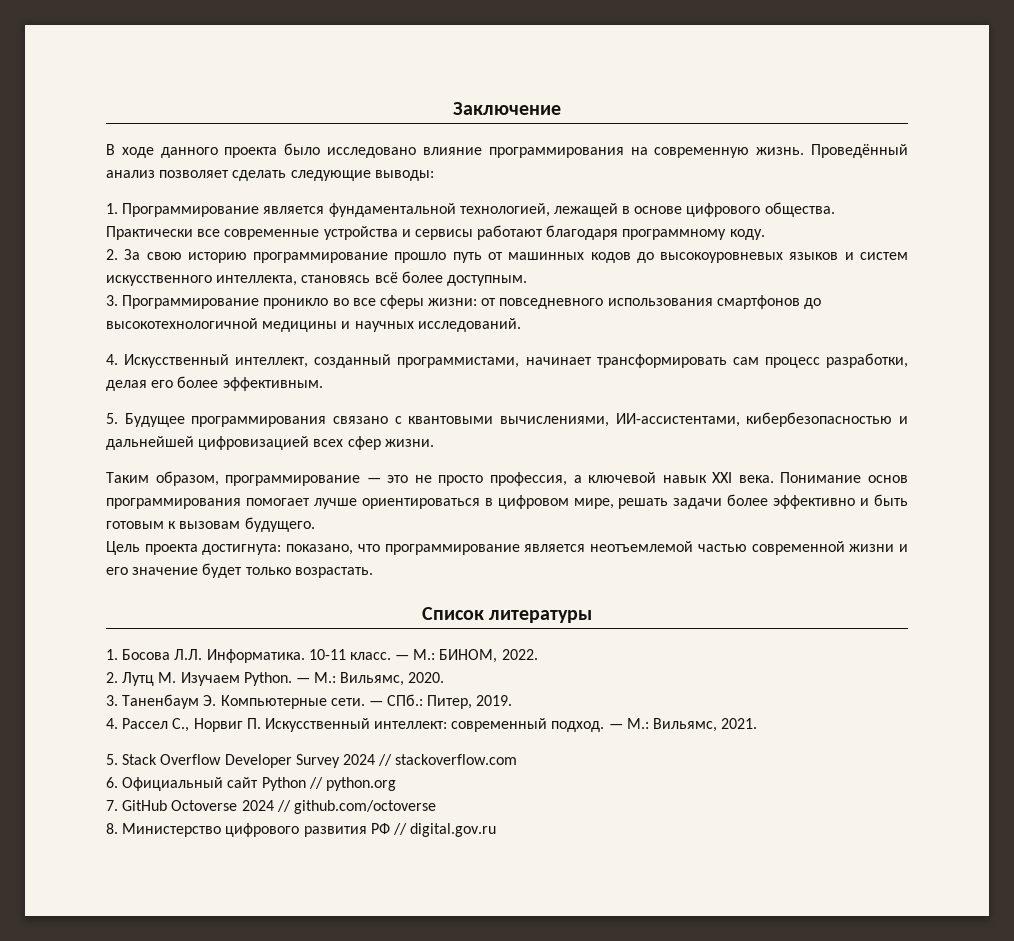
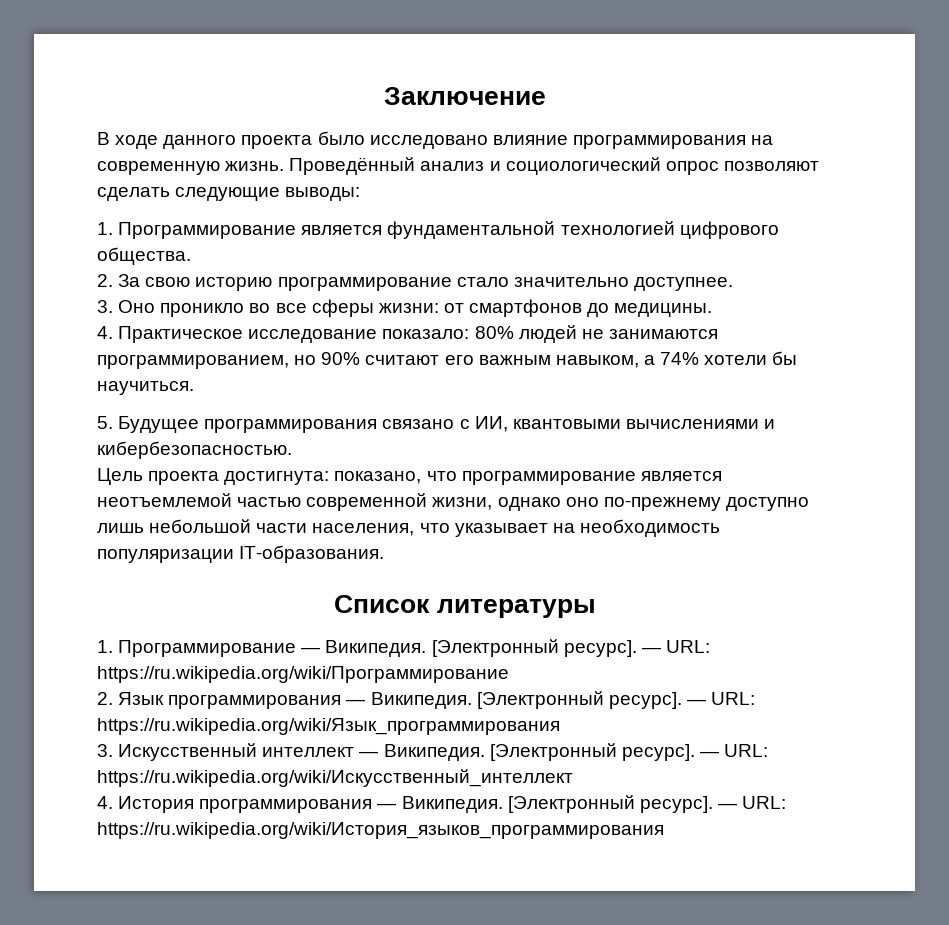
- Проведённый анализ позволяет сделать следующие выводы:
+ Проведённый анализ и социологический опрос позволяют сделать следующие выводы:
- 1. Программирование является фундаментальной технологией, лежащей в основе цифрового общества. Практически все современные устройства и сервисы работают благодаря программному коду.
+ 1. Программирование является фундаментальной технологией цифрового общества.
- 2. За свою историю программирование прошло путь от машинных кодов до высокоуровневых языков и систем искусственного интеллекта, становясь всё более доступным.
- 3. Программирование проникло во все сферы жизни: от повседневного использования смартфонов до высокотехнологичной медицины и научных исследований.
- 4. Искусственный интеллект, созданный программистами, начинает трансформировать сам процесс разработки, делая его более эффективным.
+ 2. За свою историю программирование стало значительно доступнее.
+ 3. Оно проникло во все сферы жизни: от смартфонов до медицины.
+ 4. Практическое исследование показало: 80% людей не занимаются программированием, но 90% считают его важным навыком, а 74% хотели бы научиться.
- 5. Будущее программирования связано с квантовыми вычислениями, ИИ-ассистентами, кибербезопасностью и дальнейшей цифровизацией всех сфер жизни.
- Таким образом, программирование — это не просто профессия, а ключевой навык XXI века. Понимание основ программирования помогает лучше ориентироваться в цифровом мире, решать задачи более эффективно и быть готовым к вызовам будущего.
+ 5. Будущее программирования связано с ИИ, квантовыми вычислениями и кибербезопасностью.
- Цель проекта достигнута: показано, что программирование является неотъемлемой частью современной жизни и его значение будет только возрастать.
+ Цель проекта достигнута: показано, что программирование является неотъемлемой частью современной жизни, однако оно по-прежнему доступно лишь небольшой части населения, что указывает на необходимость популяризации IT-образования.
  Список литературы
- 1. Босова Л.Л. Информатика. 10-11 класс. — М.: БИНОМ, 2022.
- 2. Лутц М. Изучаем Python. — М.: Вильямс, 2020.
- 3. Таненбаум Э. Компьютерные сети. — СПб.: Питер, 2019.
- 4. Рассел С., Норвиг П. Искусственный интеллект: современный подход. — М.: Вильямс, 2021.
- 5. Stack Overflow Developer Survey 2024 // stackoverflow.com
- 6. Официальный сайт Python // python.org
- 7. GitHub Octoverse 2024 // github.com/octoverse
- 8. Министерство цифрового развития РФ // digital.gov.ru
+ 1. Программирование — Википедия. [Электронный ресурс]. — URL: https://ru.wikipedia.org/wiki/Программирование
+ 2. Язык программирования — Википедия. [Электронный ресурс]. — URL: https://ru.wikipedia.org/wiki/Язык_программирования
+ 3. Искусственный интеллект — Википедия. [Электронный ресурс]. — URL: https://ru.wikipedia.org/wiki/Искусственный_интеллект
+ 4. История программирования — Википедия. [Электронный ресурс]. — URL: https://ru.wikipedia.org/wiki/История_языков_программирования

